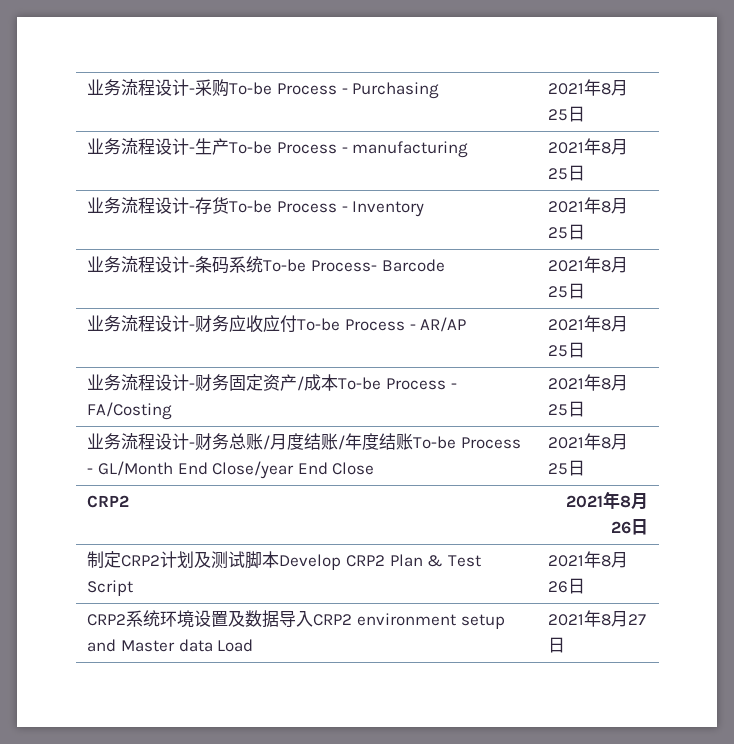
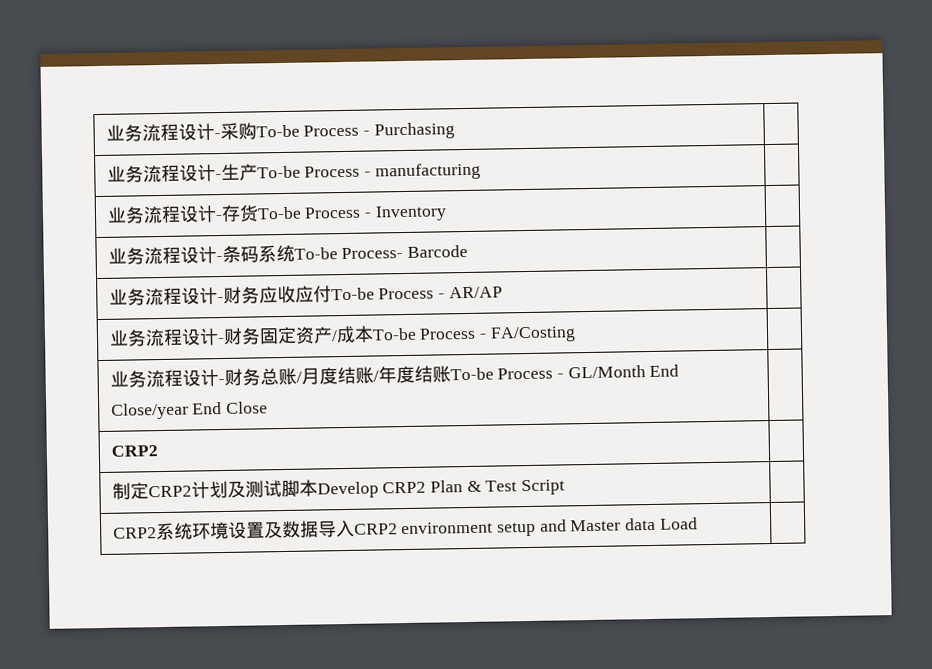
- 业务流程设计-采购To-be Process - Purchasing | 2021年8月25日
+ 业务流程设计-采购To-be Process - Purchasing |
- 业务流程设计-生产To-be Process - manufacturing | 2021年8月25日
+ 业务流程设计-生产To-be Process - manufacturing |
- 业务流程设计-存货To-be Process - Inventory | 2021年8月25日
+ 业务流程设计-存货To-be Process - Inventory |
- 业务流程设计-条码系统To-be Process- Barcode | 2021年8月25日
+ 业务流程设计-条码系统To-be Process- Barcode |
- 业务流程设计-财务应收应付To-be Process - AR/AP | 2021年8月25日
+ 业务流程设计-财务应收应付To-be Process - AR/AP |
- 业务流程设计-财务固定资产/成本To-be Process - FA/Costing | 2021年8月25日
+ 业务流程设计-财务固定资产/成本To-be Process - FA/Costing |
- 业务流程设计-财务总账/月度结账/年度结账To-be Process - GL/Month End Close/year End Close | 2021年8月25日
- CRP2 | 2021年8月26日
+ 业务流程设计-财务总账/月度结账/年度结账To-be Process - GL/Month End Close/year End Close |
+ CRP2 |
- 制定CRP2计划及测试脚本Develop CRP2 Plan & Test Script | 2021年8月26日
+ 制定CRP2计划及测试脚本Develop CRP2 Plan & Test Script |
- CRP2系统环境设置及数据导入CRP2 environment setup and Master data Load | 2021年8月27日
+ CRP2系统环境设置及数据导入CRP2 environment setup and Master data Load |

